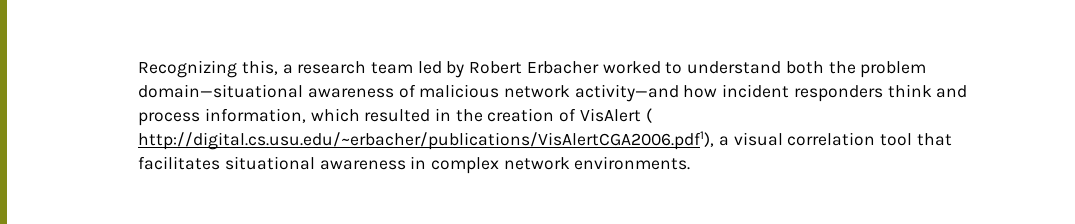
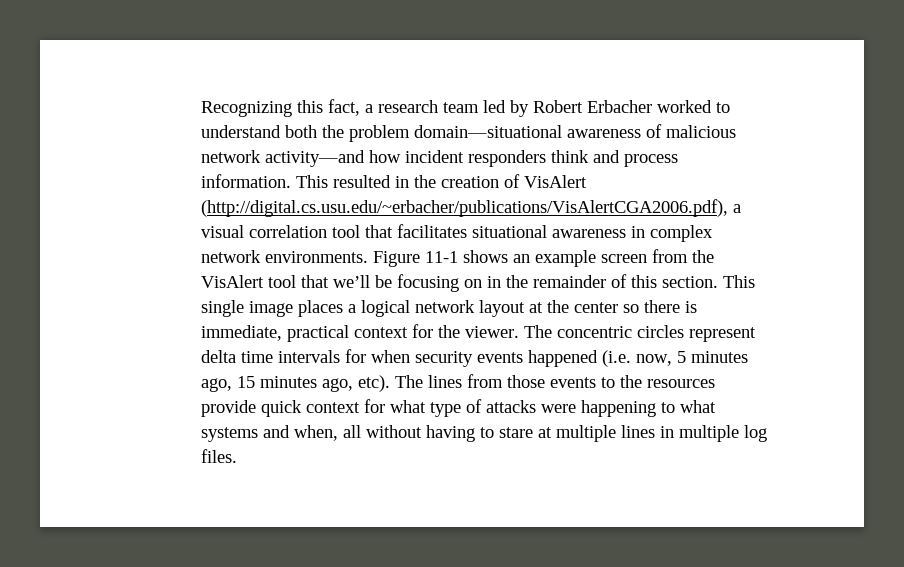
- Recognizing this, a research team led by Robert Erbacher worked to understand both the problem domain—situational awareness of malicious network activity—and how incident responders think and process information, which resulted in the creation of VisAlert ( http://digital.cs.usu.edu/~erbacher/publications/VisAlertCGA2006.pdf1), a visual correlation tool that facilitates situational awareness in complex network environments.
+ Recognizing this fact, a research team led by Robert Erbacher worked to understand both the problem domain—situational awareness of malicious network activity—and how incident responders think and process information. This resulted in the creation of VisAlert (http://digital.cs.usu.edu/~erbacher/publications/VisAlertCGA2006.pdf), a visual correlation tool that facilitates situational awareness in complex network environments.
+ Figure 11-1 shows an example screen from the VisAlert tool that we’ll be focusing on in the remainder of this section. This single image places a logical network layout at the center so there is immediate, practical context for the viewer. The concentric circles represent delta time intervals for when security events happened (i.e. now, 5 minutes ago, 15 minutes ago, etc). The lines from those events to the resources provide quick context for what type of attacks were happening to what systems and when, all without having to stare at multiple lines in multiple log files.

